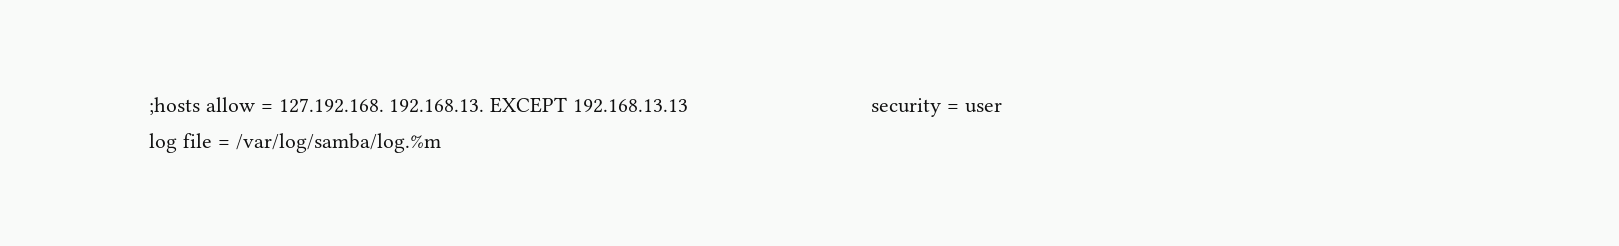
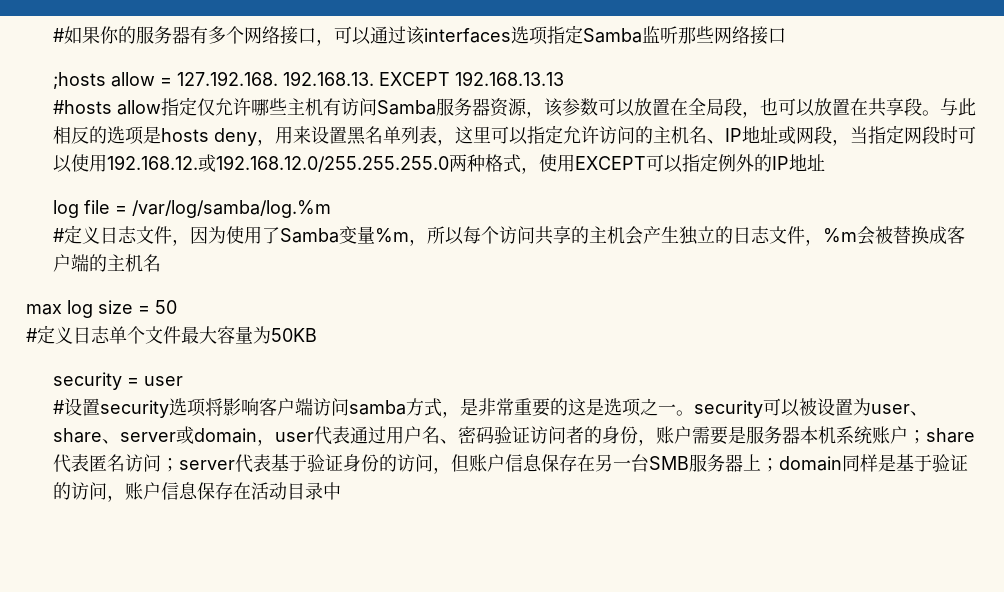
+ #如果你的服务器有多个网络接口，可以通过该interfaces选项指定Samba监听那些网络接口
+ #hosts allow指定仅允许哪些主机有访问Samba服务器资源，该参数可以放置在全局段，也可以放置在共享段。与此相反的选项是hosts deny，用来设置黑名单列表，这里可以指定允许访问的主机名、IP地址或网段，当指定网段时可以使用192.168.12.或192.168.12.0/255.255.255.0两种格式，使用EXCEPT可以指定例外的IP地址
  log file = /var/log/samba/log.%m
+ #定义日志文件，因为使用了Samba变量%m，所以每个访问共享的主机会产生独立的日志文件，%m会被替换成客户端的主机名
+ max log size = 50
+ #定义日志单个文件最大容量为50KB
  security = user
+ #设置security选项将影响客户端访问samba方式，是非常重要的这是选项之一。security可以被设置为user、share、server或domain，user代表通过用户名、密码验证访问者的身份，账户需要是服务器本机系统账户；share代表匿名访问；server代表基于验证身份的访问，但账户信息保存在另一台SMB服务器上；domain同样是基于验证的访问，账户信息保存在活动目录中

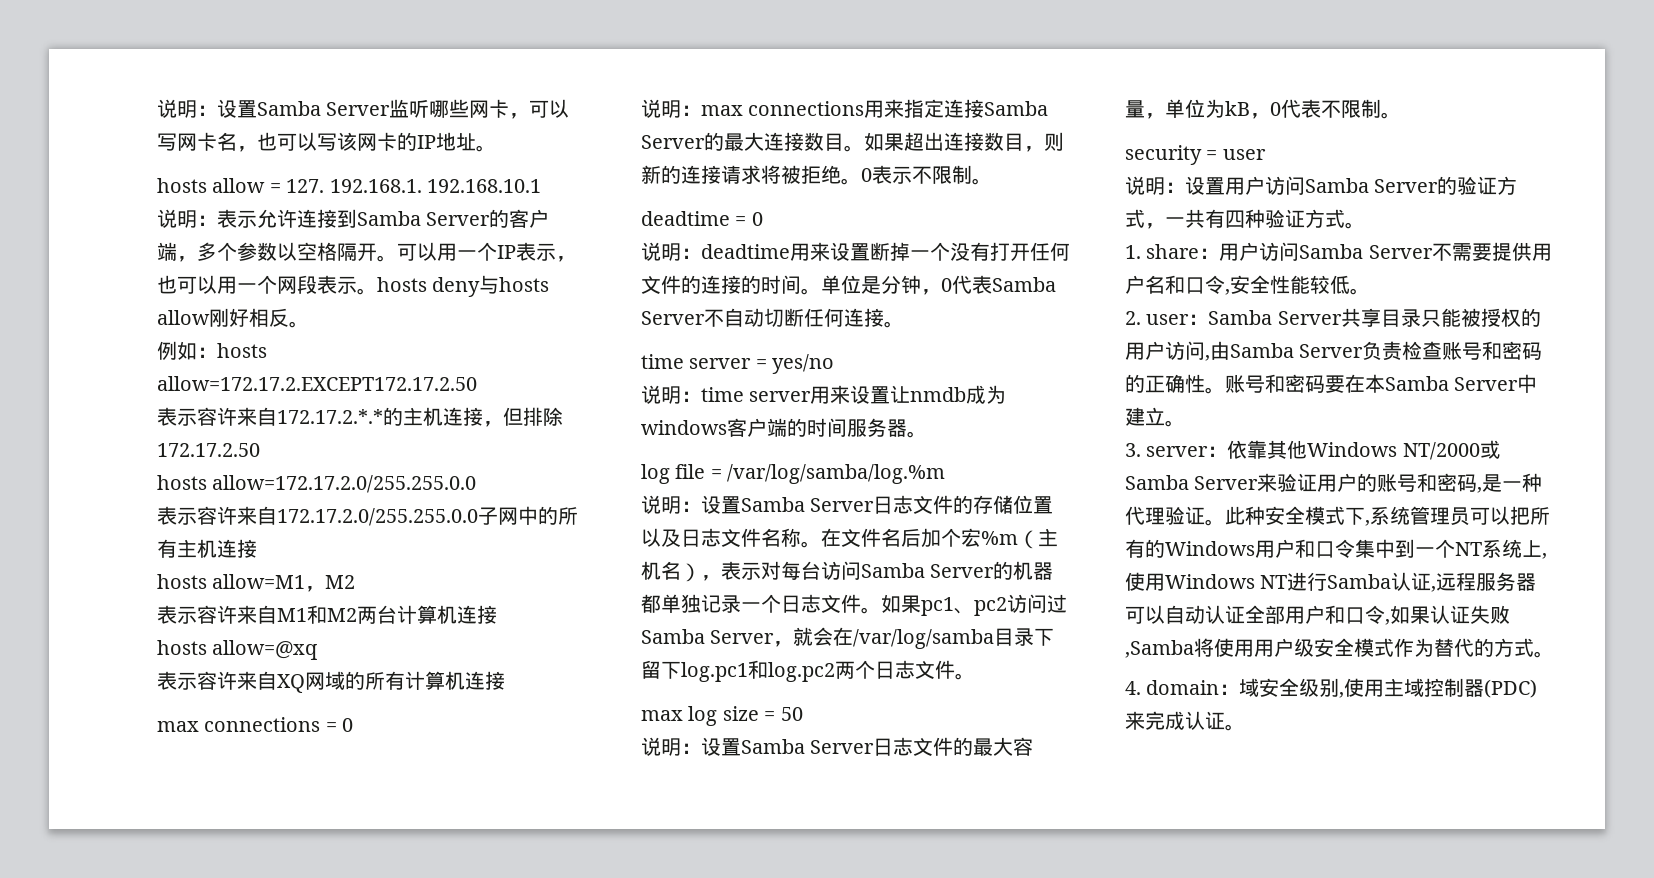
- #如果你的服务器有多个网络接口，可以通过该interfaces选项指定Samba监听那些网络接口
- ;hosts allow = 127.192.168. 192.168.13. EXCEPT 192.168.13.13
- #hosts allow指定仅允许哪些主机有访问Samba服务器资源，该参数可以放置在全局段，也可以放置在共享段。与此相反的选项是hosts deny，用来设置黑名单列表，这里可以指定允许访问的主机名、IP地址或网段，当指定网段时可以使用192.168.12.或192.168.12.0/255.255.255.0两种格式，使用EXCEPT可以指定例外的IP地址
+ 说明：设置Samba Server监听哪些网卡，可以写网卡名，也可以写该网卡的IP地址。
+ hosts allow = 127. 192.168.1. 192.168.10.1
+ 说明：表示允许连接到Samba Server的客户端，多个参数以空格隔开。可以用一个IP表示，也可以用一个网段表示。hosts deny与hosts allow刚好相反。
+ 例如：hosts allow=172.17.2.EXCEPT172.17.2.50
+ 表示容许来自172.17.2.*.*的主机连接，但排除172.17.2.50
+ hosts allow=172.17.2.0/255.255.0.0
+ 表示容许来自172.17.2.0/255.255.0.0子网中的所有主机连接
+ hosts allow=M1，M2
+ 表示容许来自M1和M2两台计算机连接
+ hosts allow=@xq
+ 表示容许来自XQ网域的所有计算机连接
+ max connections = 0
+ 说明：max connections用来指定连接Samba Server的最大连接数目。如果超出连接数目，则新的连接请求将被拒绝。0表示不限制。
+ deadtime = 0
+ 说明：deadtime用来设置断掉一个没有打开任何文件的连接的时间。单位是分钟，0代表Samba Server不自动切断任何连接。
+ time server = yes/no
+ 说明：time server用来设置让nmdb成为windows客户端的时间服务器。
  log file = /var/log/samba/log.%m
- #定义日志文件，因为使用了Samba变量%m，所以每个访问共享的主机会产生独立的日志文件，%m会被替换成客户端的主机名
+ 说明：设置Samba Server日志文件的存储位置以及日志文件名称。在文件名后加个宏%m（主机名），表示对每台访问Samba Server的机器都单独记录一个日志文件。如果pc1、pc2访问过Samba Server，就会在/var/log/samba目录下留下log.pc1和log.pc2两个日志文件。
- #定义日志单个文件最大容量为50KB
+ 说明：设置Samba Server日志文件的最大容量，单位为kB，0代表不限制。
  security = user
- #设置security选项将影响客户端访问samba方式，是非常重要的这是选项之一。security可以被设置为user、share、server或domain，user代表通过用户名、密码验证访问者的身份，账户需要是服务器本机系统账户；share代表匿名访问；server代表基于验证身份的访问，但账户信息保存在另一台SMB服务器上；domain同样是基于验证的访问，账户信息保存在活动目录中
+ 说明：设置用户访问Samba Server的验证方式，一共有四种验证方式。
+ 1. share：用户访问Samba Server不需要提供用户名和口令,安全性能较低。
+ 2. user：Samba Server共享目录只能被授权的用户访问,由Samba Server负责检查账号和密码的正确性。账号和密码要在本Samba Server中建立。
+ 3. server：依靠其他Windows NT/2000或Samba Server来验证用户的账号和密码,是一种代理验证。此种安全模式下,系统管理员可以把所有的Windows用户和口令集中到一个NT系统上,使用Windows NT进行Samba认证,远程服务器可以自动认证全部用户和口令,如果认证失败,Samba将使用用户级安全模式作为替代的方式。
+ 4. domain：域安全级别,使用主域控制器(PDC)来完成认证。

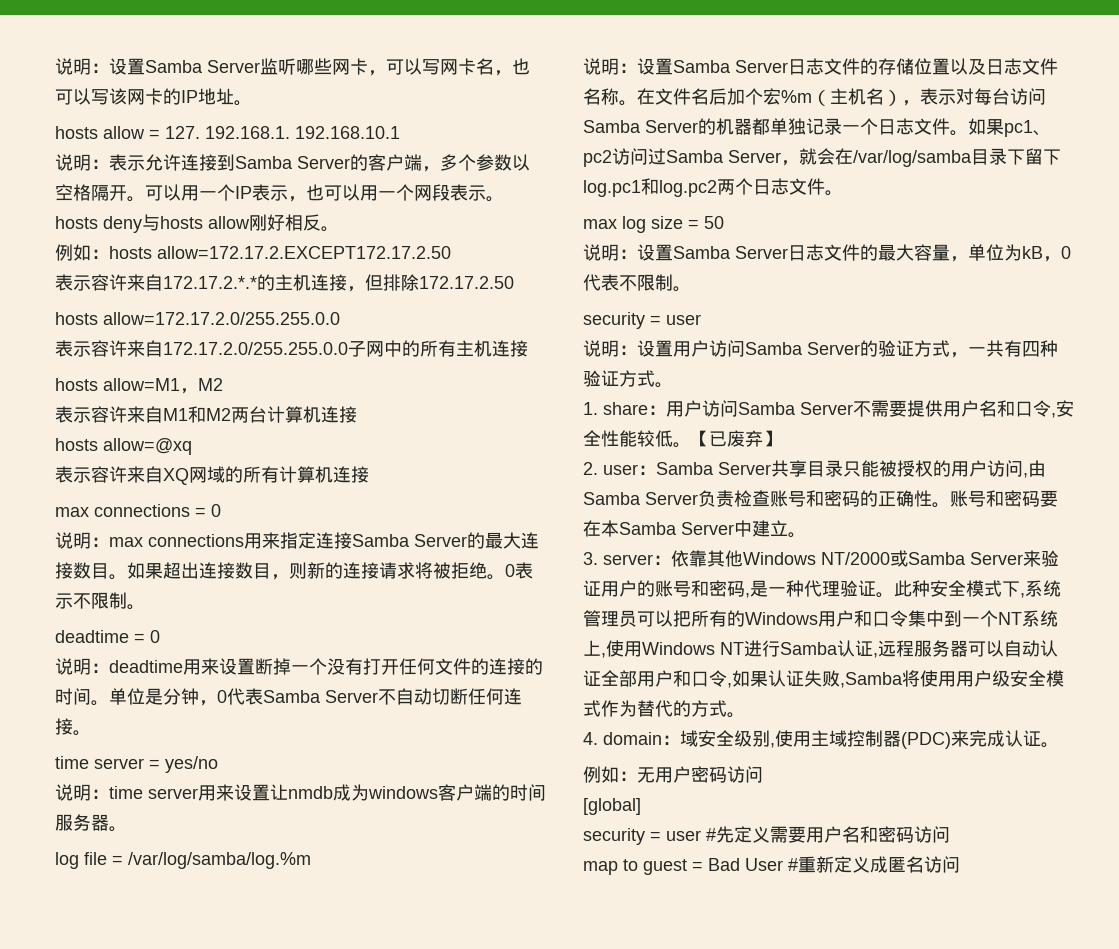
+ 【已废弃】
+ 例如：无用户密码访问
+ [global]
+ security = user #先定义需要用户名和密码访问
+ map to guest = Bad User #重新定义成匿名访问

